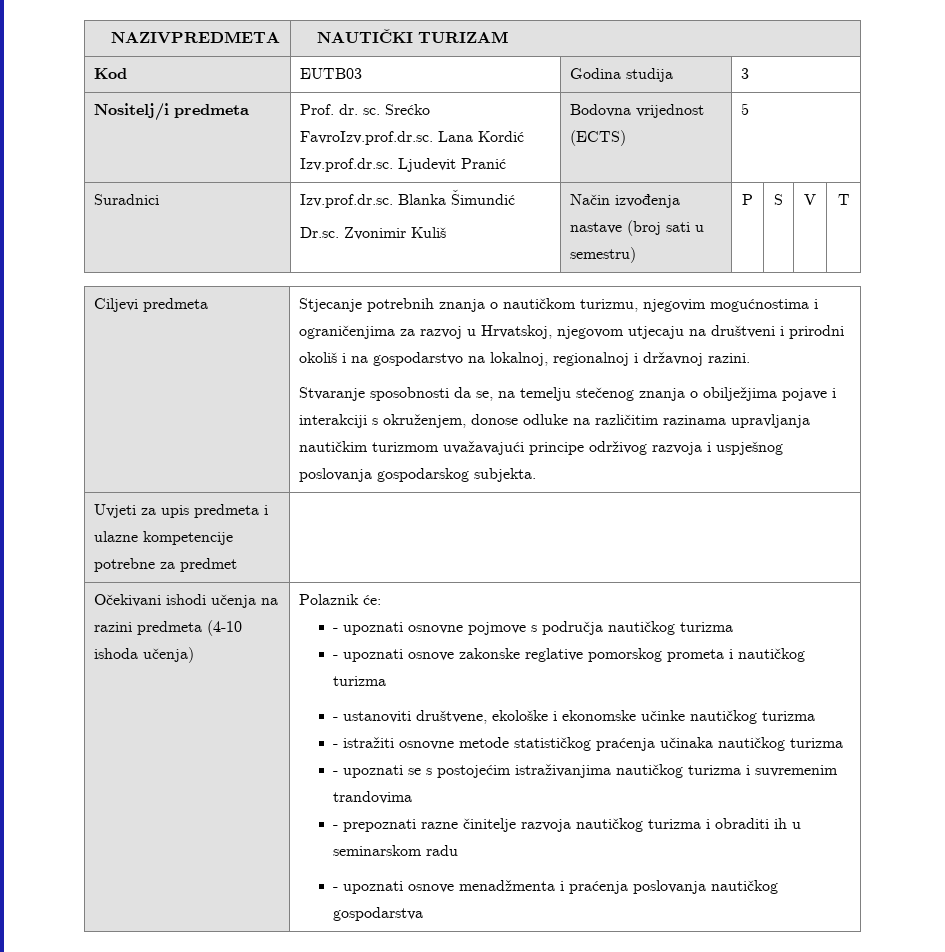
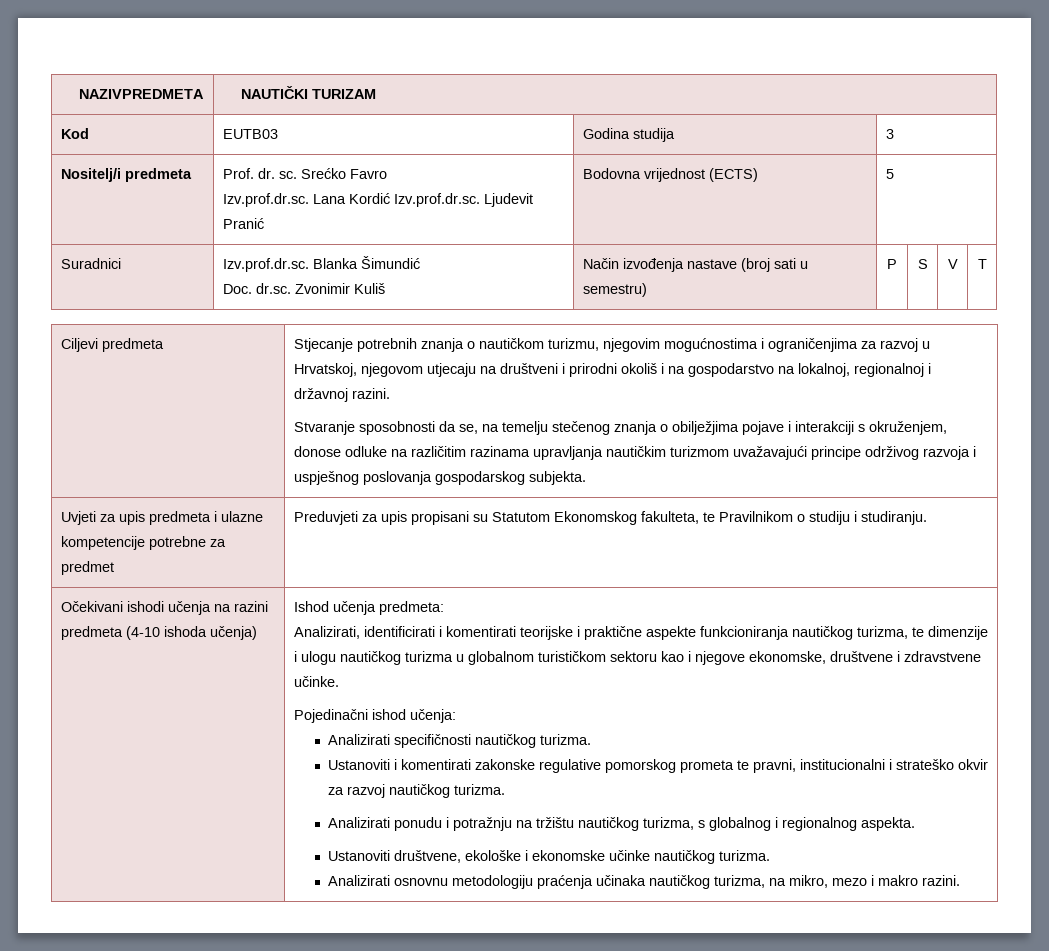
- Nositelj/i predmeta | Prof. dr. sc. Srećko FavroIzv.prof.dr.sc. Lana Kordić Izv.prof.dr.sc. Ljudevit Pranić | Bodovna vrijednost (ECTS) | 5
+ Nositelj/i predmeta | Prof. dr. sc. Srećko Favro
+ Izv.prof.dr.sc. Lana Kordić Izv.prof.dr.sc. Ljudevit Pranić | Bodovna vrijednost (ECTS) | 5
  Suradnici | Izv.prof.dr.sc. Blanka Šimundić
- Dr.sc. Zvonimir Kuliš | Način izvođenja nastave (broj sati u semestru) | P | S | V | T
+ Doc. dr.sc. Zvonimir Kuliš | Način izvođenja nastave (broj sati u semestru) | P | S | V | T
- Uvjeti za upis predmeta i ulazne kompetencije potrebne za predmet |
+ Uvjeti za upis predmeta i ulazne kompetencije potrebne za predmet | Preduvjeti za upis propisani su Statutom Ekonomskog fakulteta, te Pravilnikom o studiju i studiranju.
- Polaznik će:
- - upoznati osnovne pojmove s područja nautičkog turizma
- - upoznati osnove zakonske reglative pomorskog prometa i nautičkog turizma
- - ustanoviti društvene, ekološke i ekonomske učinke nautičkog turizma
- - istražiti osnovne metode statističkog praćenja učinaka nautičkog turizma
- - upoznati se s postojećim istraživanjima nautičkog turizma i suvremenim trandovima
- - prepoznati razne činitelje razvoja nautičkog turizma i obraditi ih u seminarskom radu
- - upoznati osnove menadžmenta i praćenja poslovanja nautičkog gospodarstva
+ Ishod učenja predmeta:
+ Analizirati, identificirati i komentirati teorijske i praktične aspekte funkcioniranja nautičkog turizma, te dimenzije i ulogu nautičkog turizma u globalnom turističkom sektoru kao i njegove ekonomske, društvene i zdravstvene učinke.
+ Pojedinačni ishod učenja:
+ Analizirati specifičnosti nautičkog turizma.
+ Ustanoviti i komentirati zakonske regulative pomorskog prometa te pravni, institucionalni i strateško okvir za razvoj nautičkog turizma.
+ Analizirati ponudu i potražnju na tržištu nautičkog turizma, s globalnog i regionalnog aspekta.
+ Ustanoviti društvene, ekološke i ekonomske učinke nautičkog turizma.
+ Analizirati osnovnu metodologiju praćenja učinaka nautičkog turizma, na mikro, mezo i makro razini.

